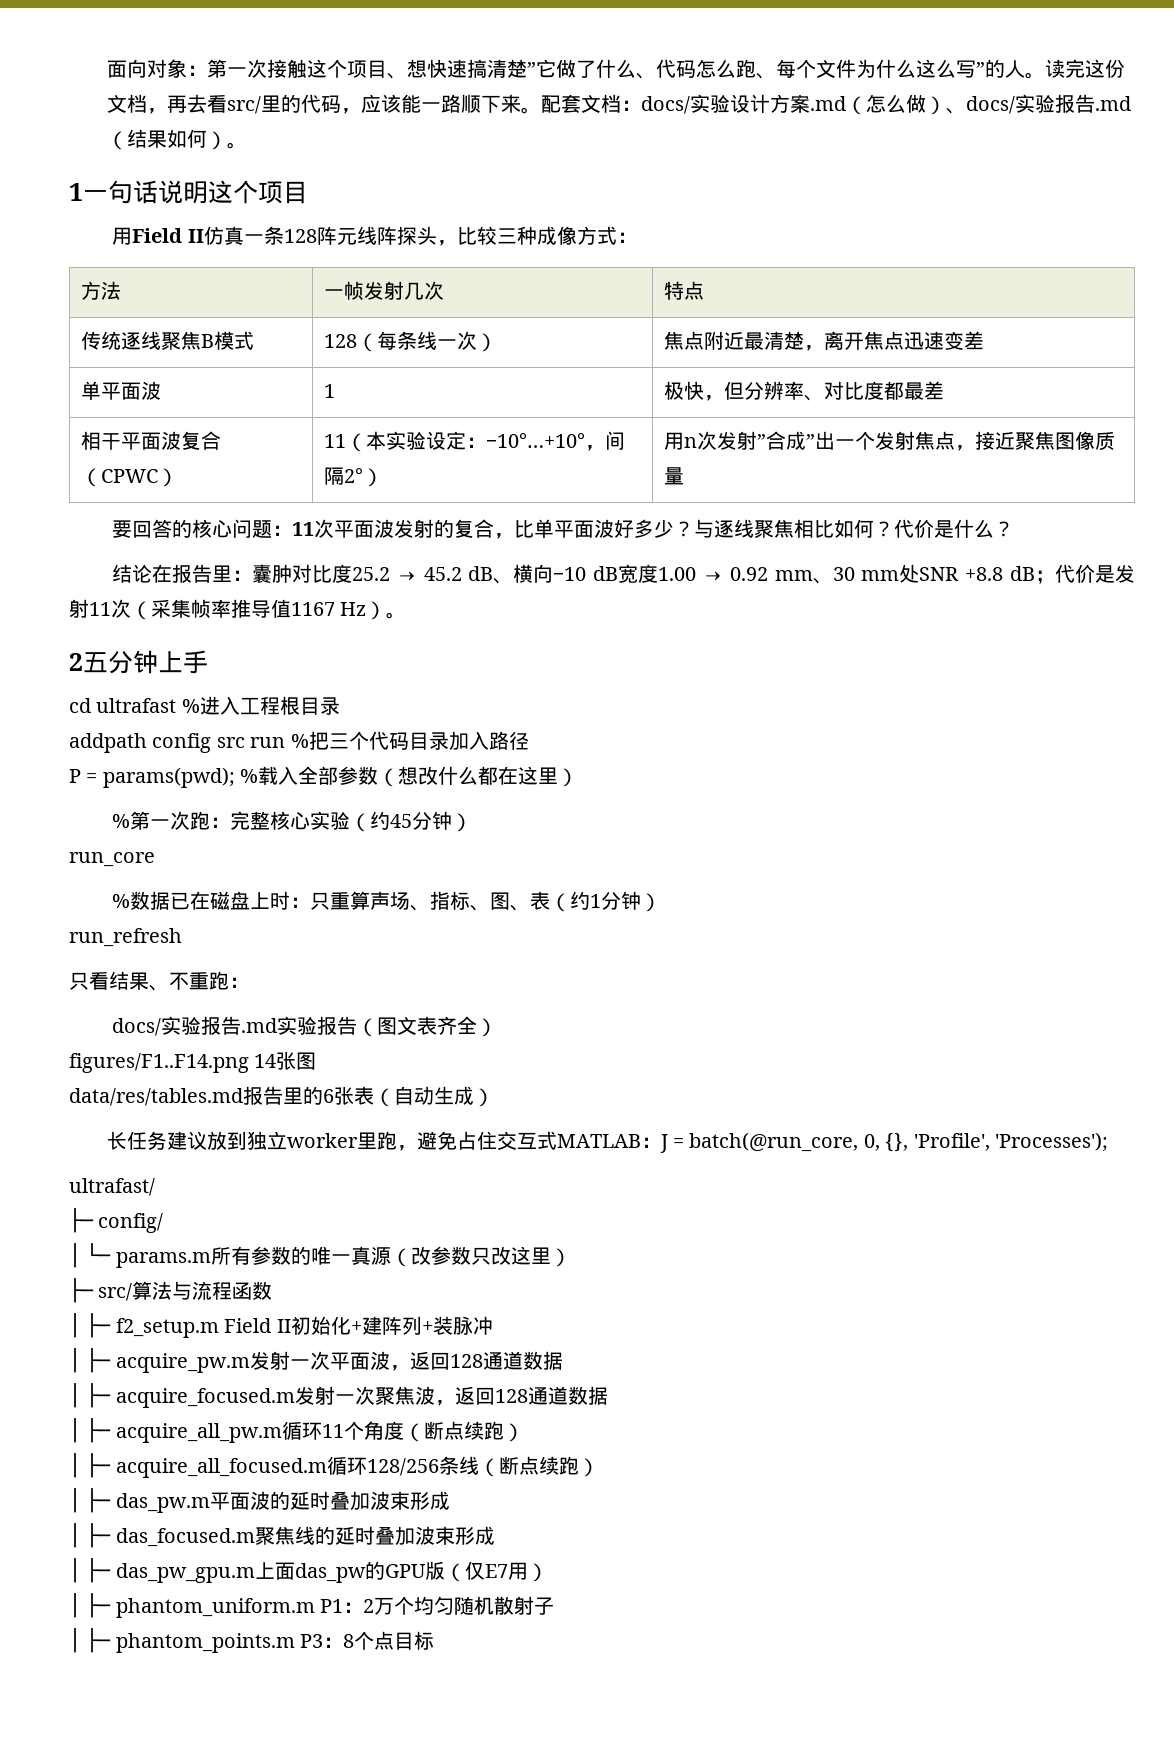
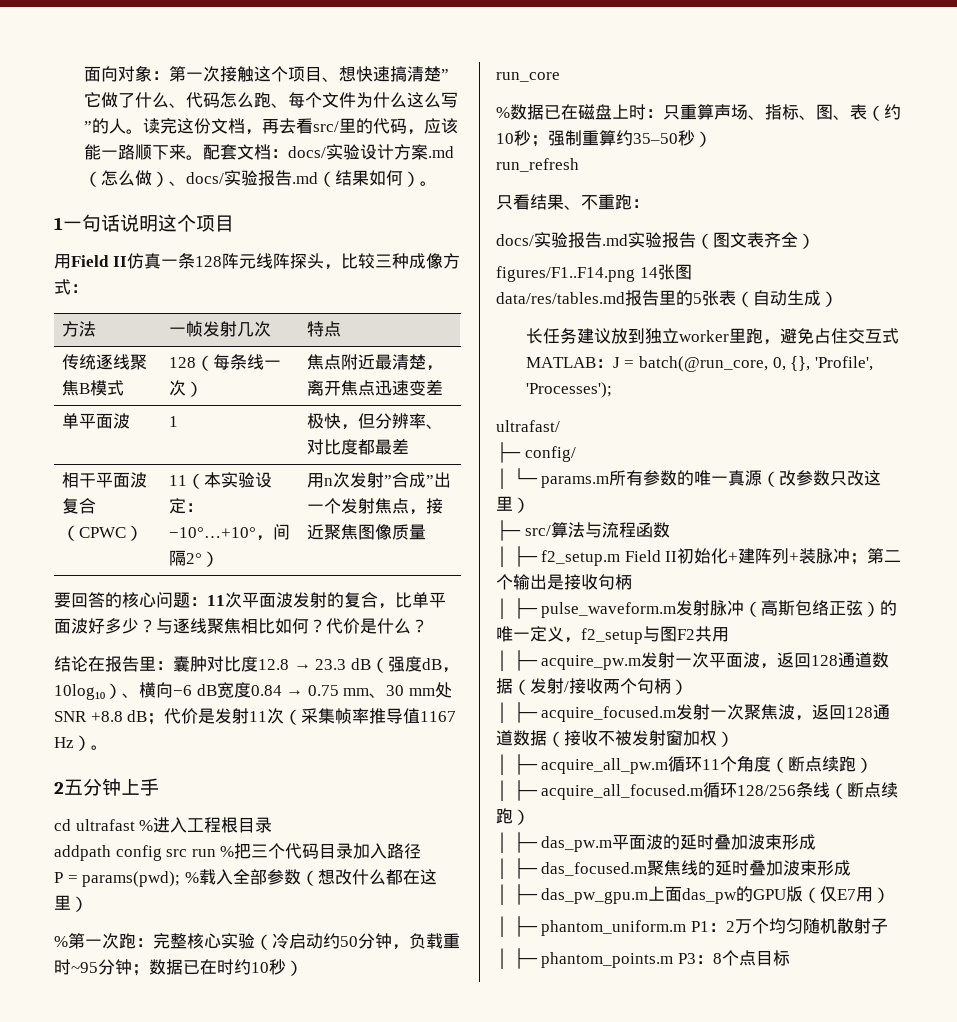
- 结论在报告里：囊肿对比度25.2 → 45.2 dB、横向−10 dB宽度1.00 → 0.92 mm、30 mm处SNR +8.8 dB；代价是发射11次（采集帧率推导值1167 Hz）。
+ 结论在报告里：囊肿对比度12.8 → 23.3 dB（强度dB，10log₁₀）、横向−6 dB宽度0.84 → 0.75 mm、30 mm处SNR +8.8 dB；代价是发射11次（采集帧率推导值1167 Hz）。
- %第一次跑：完整核心实验（约45分钟）
+ %第一次跑：完整核心实验（冷启动约50分钟，负载重时~95分钟；数据已在时约10秒）
- %数据已在磁盘上时：只重算声场、指标、图、表（约1分钟）
+ %数据已在磁盘上时：只重算声场、指标、图、表（约10秒；强制重算约35–50秒）
- data/res/tables.md报告里的6张表（自动生成）
+ data/res/tables.md报告里的5张表（自动生成）
- │ ├─ f2_setup.m Field II初始化+建阵列+装脉冲
+ │ ├─ f2_setup.m Field II初始化+建阵列+装脉冲；第二个输出是接收句柄
+ │ ├─ pulse_waveform.m发射脉冲（高斯包络正弦）的唯一定义，f2_setup与图F2共用
- │ ├─ acquire_pw.m发射一次平面波，返回128通道数据
+ │ ├─ acquire_pw.m发射一次平面波，返回128通道数据（发射/接收两个句柄）
- │ ├─ acquire_focused.m发射一次聚焦波，返回128通道数据
+ │ ├─ acquire_focused.m发射一次聚焦波，返回128通道数据（接收不被发射窗加权）

